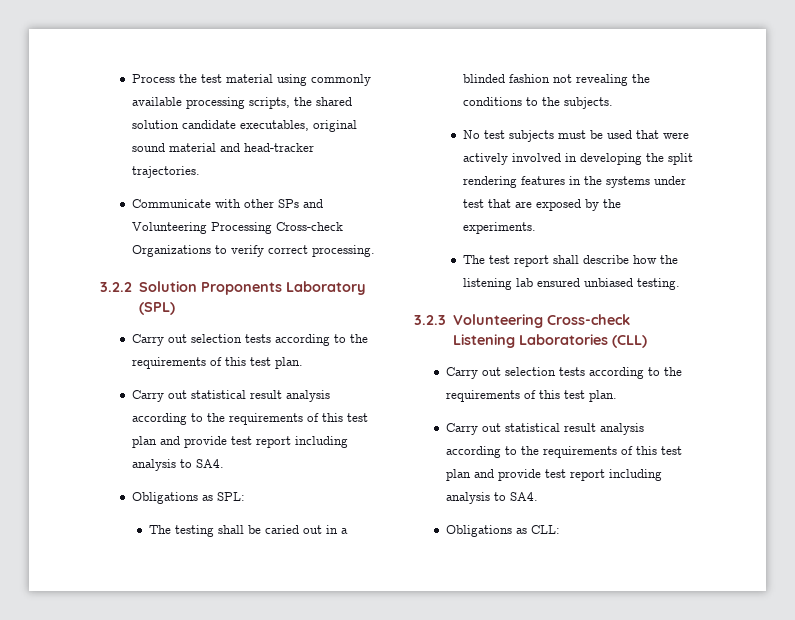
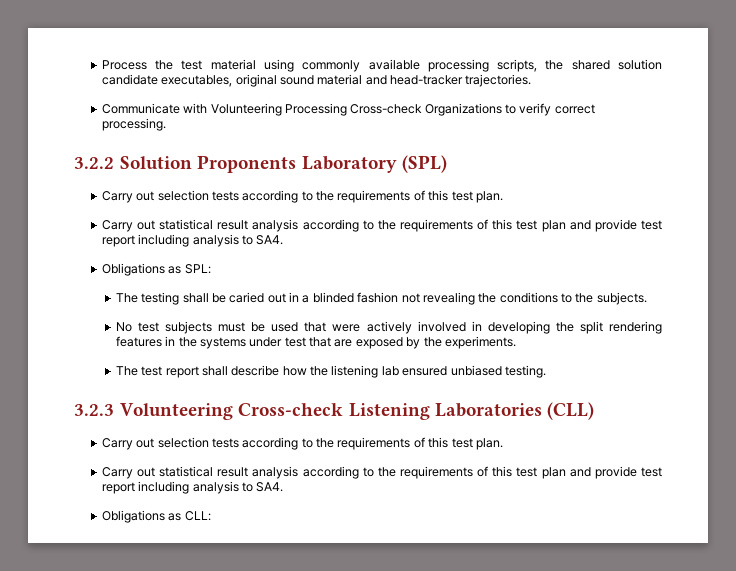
- Communicate with other SPs and Volunteering Processing Cross-check Organizations to verify correct processing.
+ Communicate with Volunteering Processing Cross-check Organizations to verify correct processing.

